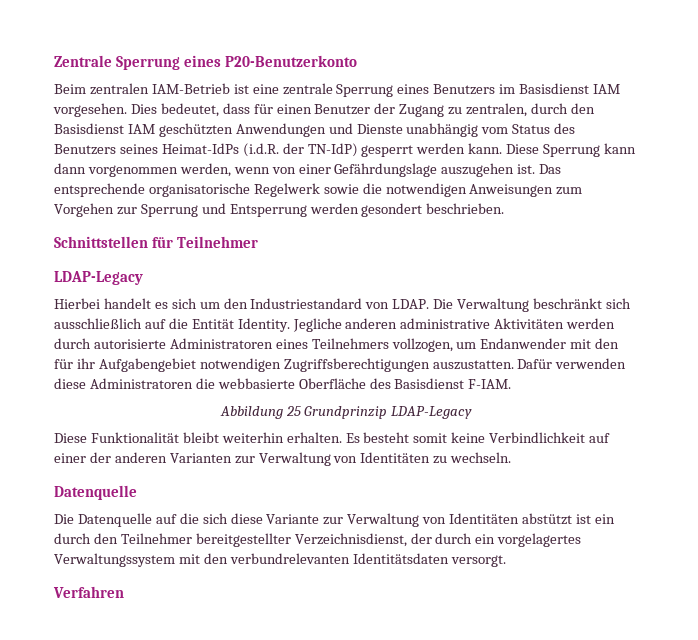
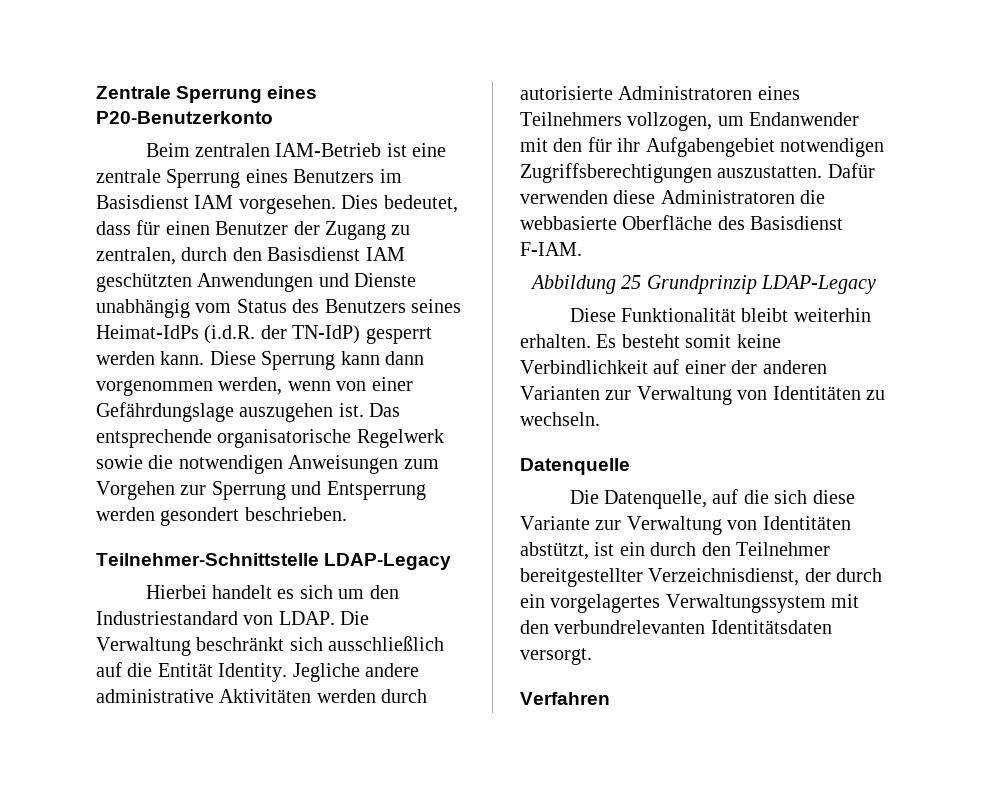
- Schnittstellen für Teilnehmer
- LDAP-Legacy
+ Teilnehmer-Schnittstelle LDAP-Legacy
- Jegliche anderen administrative Aktivitäten werden durch autorisierte Administratoren eines Teilnehmers vollzogen, um Endanwender mit den für ihr Aufgabengebiet notwendigen Zugriffsberechtigungen auszustatten.
+ Jegliche andere administrative Aktivitäten werden durch autorisierte Administratoren eines Teilnehmers vollzogen, um Endanwender mit den für ihr Aufgabengebiet notwendigen Zugriffsberechtigungen auszustatten.
- Die Datenquelle auf die sich diese Variante zur Verwaltung von Identitäten abstützt ist ein durch den Teilnehmer bereitgestellter Verzeichnisdienst, der durch ein vorgelagertes Verwaltungssystem mit den verbundrelevanten Identitätsdaten versorgt.
+ Die Datenquelle, auf die sich diese Variante zur Verwaltung von Identitäten abstützt, ist ein durch den Teilnehmer bereitgestellter Verzeichnisdienst, der durch ein vorgelagertes Verwaltungssystem mit den verbundrelevanten Identitätsdaten versorgt.

